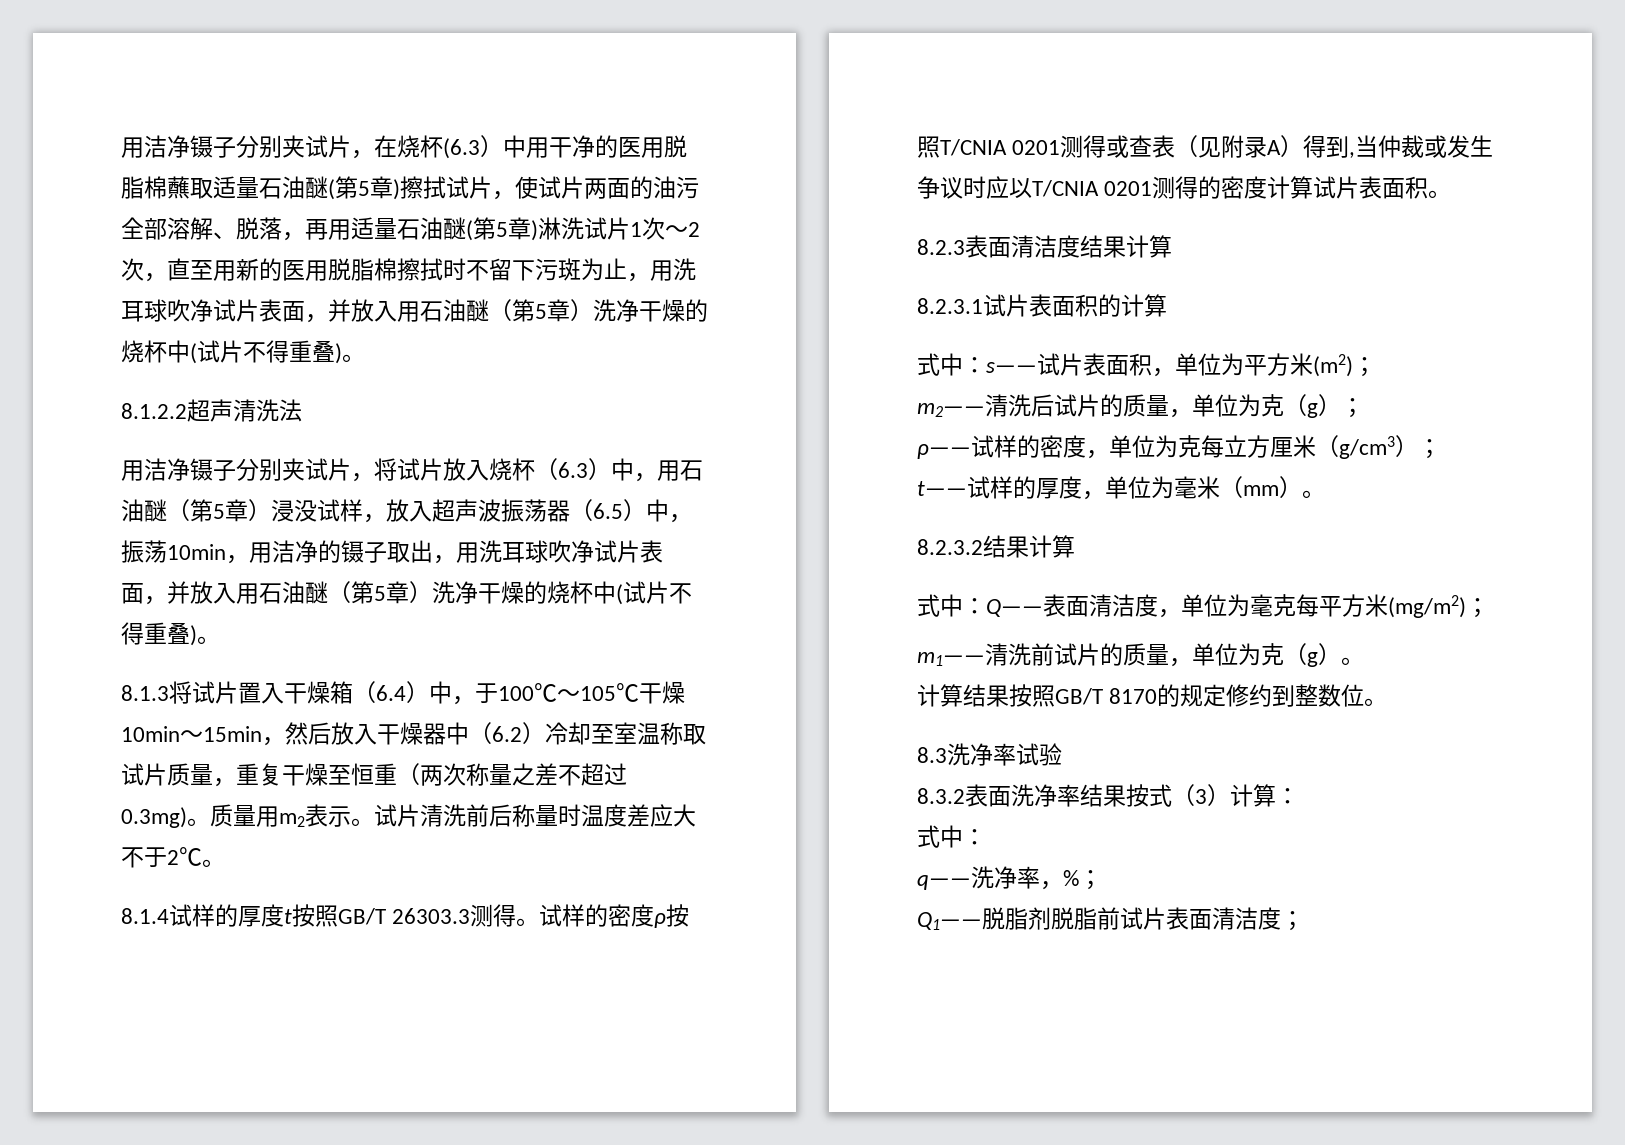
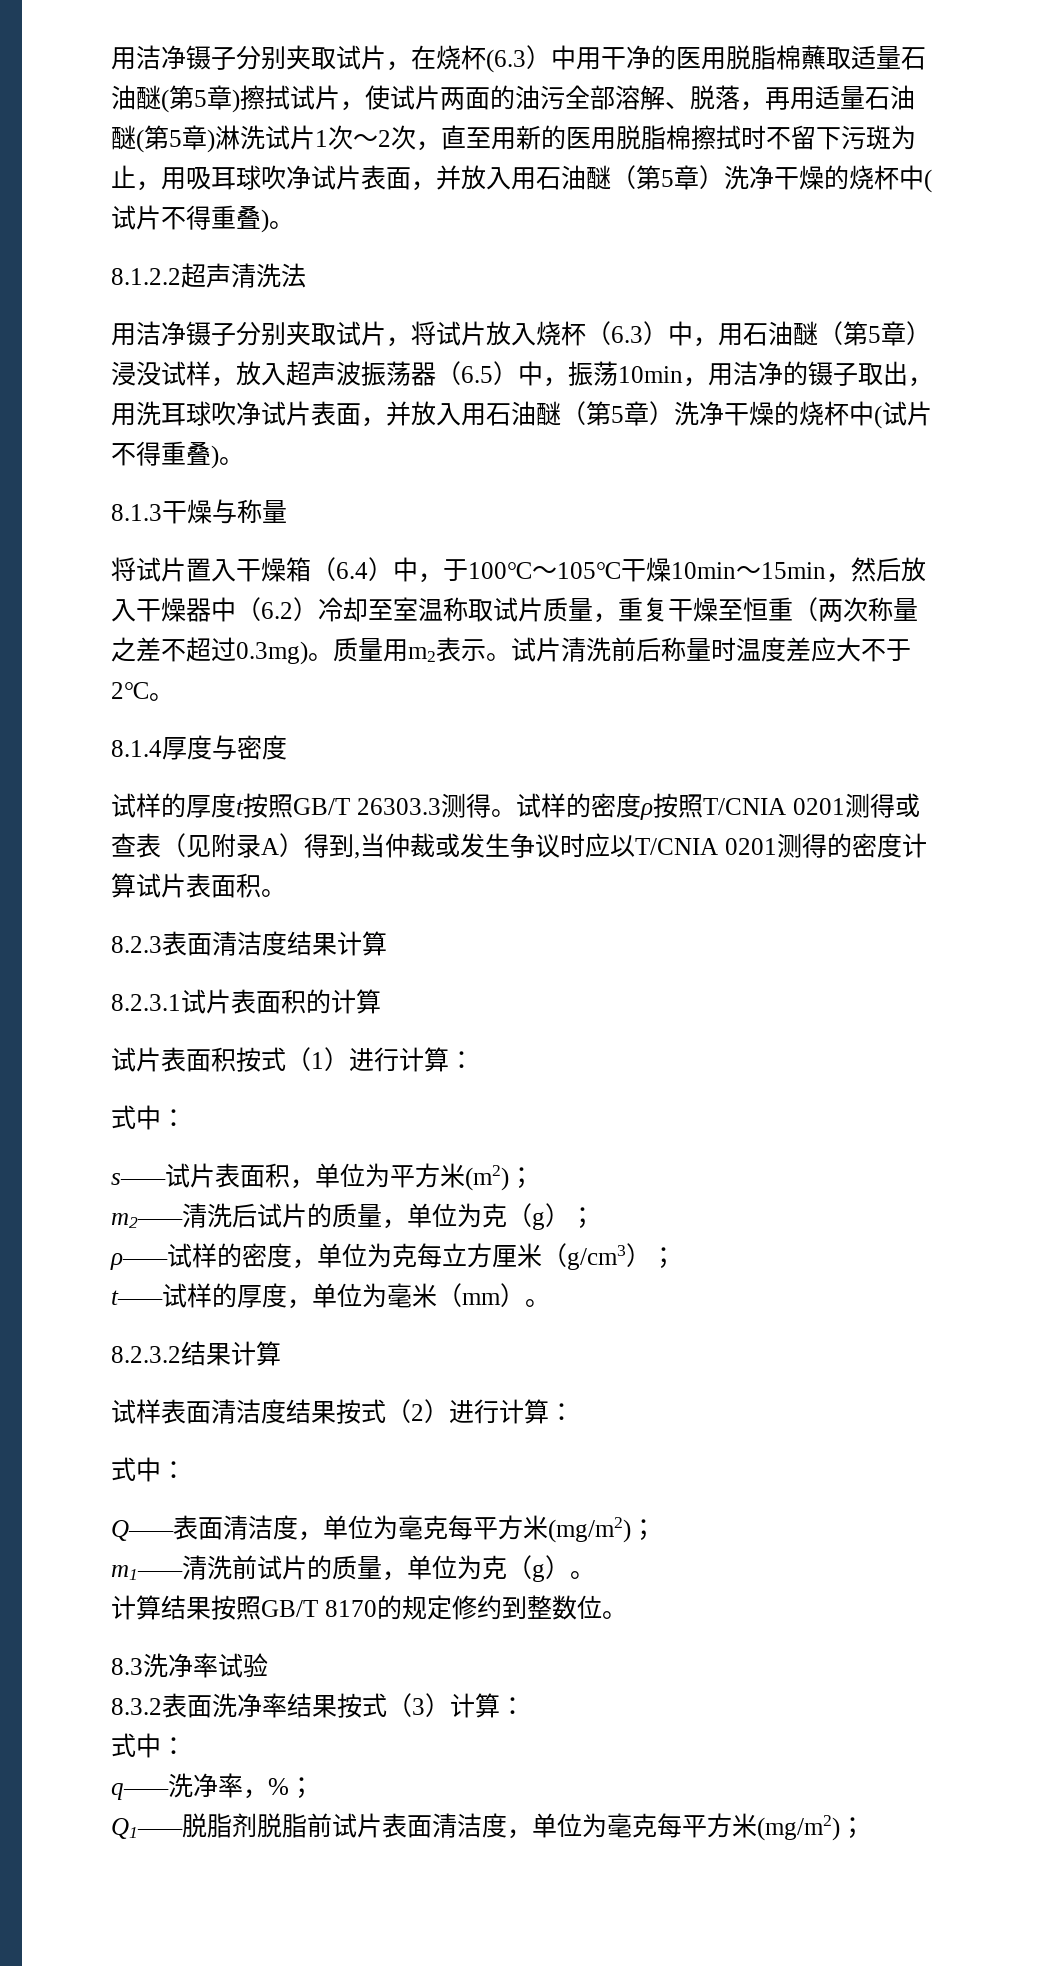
- 用洁净镊子分别夹试片，在烧杯(6.3）中用干净的医用脱脂棉蘸取适量石油醚(第5章)擦拭试片，使试片两面的油污全部溶解、脱落，再用适量石油醚(第5章)淋洗试片1次～2次，直至用新的医用脱脂棉擦拭时不留下污斑为止，用洗耳球吹净试片表面，并放入用石油醚（第5章）洗净干燥的烧杯中(试片不得重叠)。
+ 用洁净镊子分别夹取试片，在烧杯(6.3）中用干净的医用脱脂棉蘸取适量石油醚(第5章)擦拭试片，使试片两面的油污全部溶解、脱落，再用适量石油醚(第5章)淋洗试片1次～2次，直至用新的医用脱脂棉擦拭时不留下污斑为止，用吸耳球吹净试片表面，并放入用石油醚（第5章）洗净干燥的烧杯中(试片不得重叠)。
- 用洁净镊子分别夹试片，将试片放入烧杯（6.3）中，用石油醚（第5章）浸没试样，放入超声波振荡器（6.5）中，振荡10min，用洁净的镊子取出，用洗耳球吹净试片表面，并放入用石油醚（第5章）洗净干燥的烧杯中(试片不得重叠)。
+ 用洁净镊子分别夹取试片，将试片放入烧杯（6.3）中，用石油醚（第5章）浸没试样，放入超声波振荡器（6.5）中，振荡10min，用洁净的镊子取出，用洗耳球吹净试片表面，并放入用石油醚（第5章）洗净干燥的烧杯中(试片不得重叠)。
- 8.1.3将试片置入干燥箱（6.4）中，于100℃～105℃干燥10min～15min，然后放入干燥器中（6.2）冷却至室温称取试片质量，重复干燥至恒重（两次称量之差不超过0.3mg)。
+ 8.1.3干燥与称量
+ 将试片置入干燥箱（6.4）中，于100℃～105℃干燥10min～15min，然后放入干燥器中（6.2）冷却至室温称取试片质量，重复干燥至恒重（两次称量之差不超过0.3mg)。
- 8.1.4试样的厚度t按照GB/T 26303.3测得。
+ 8.1.4厚度与密度
+ 试样的厚度t按照GB/T 26303.3测得。
- 式中：s——试片表面积，单位为平方米(m2)；
+ 试片表面积按式（1）进行计算：
+ 式中：
+ s——试片表面积，单位为平方米(m2)；
- 式中：Q——表面清洁度，单位为毫克每平方米(mg/m2)；
+ 试样表面清洁度结果按式（2）进行计算：
+ 式中：
+ Q——表面清洁度，单位为毫克每平方米(mg/m2)；
- Q1——脱脂剂脱脂前试片表面清洁度；
+ Q1——脱脂剂脱脂前试片表面清洁度，单位为毫克每平方米(mg/m2)；

